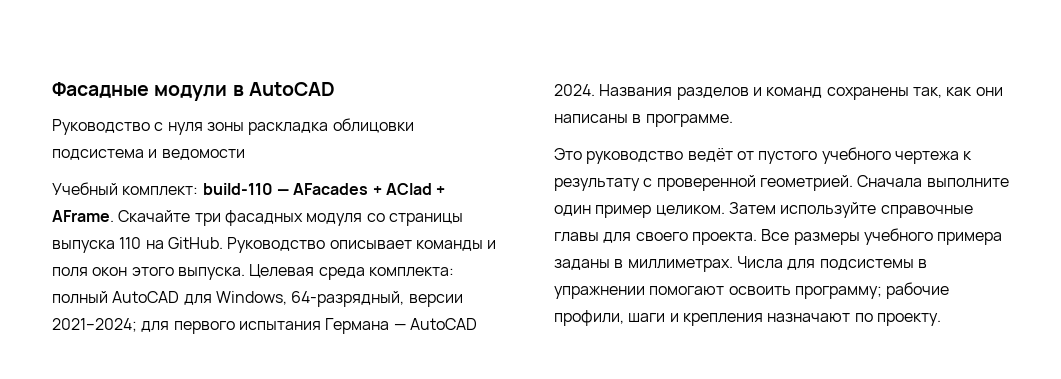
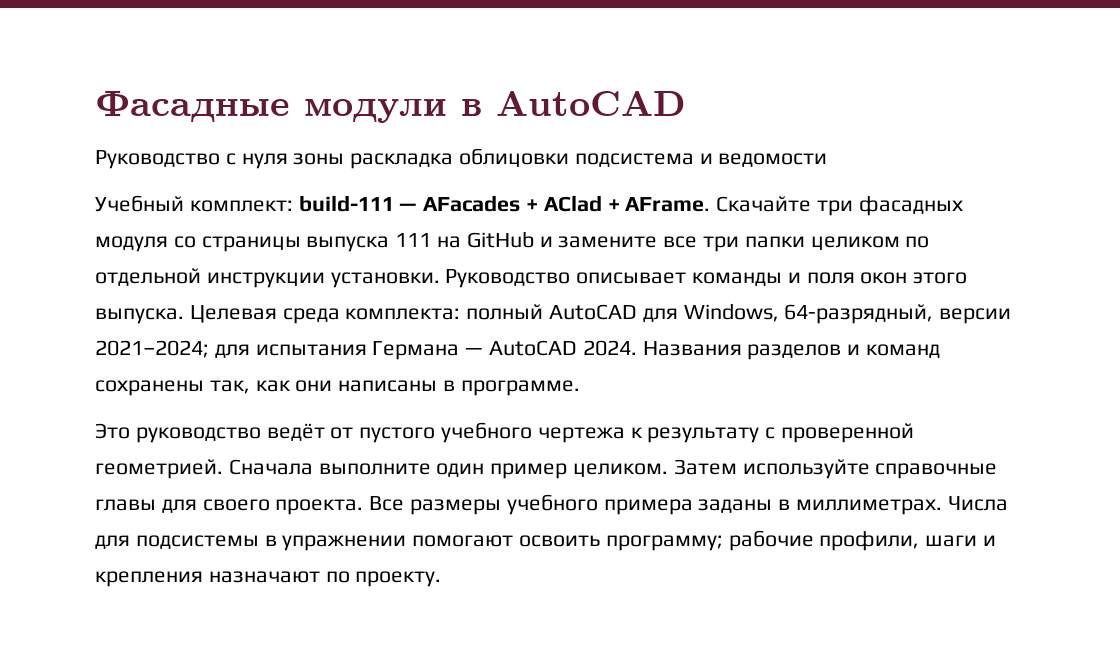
- Учебный комплект: build-110 — AFacades + AClad + AFrame.
+ Учебный комплект: build-111 — AFacades + AClad + AFrame.
- Скачайте три фасадных модуля со страницы выпуска 110 на GitHub.
+ Скачайте три фасадных модуля со страницы выпуска 111 на GitHub и замените все три папки целиком по отдельной инструкции установки.
- Целевая среда комплекта: полный AutoCAD для Windows, 64-разрядный, версии 2021–2024; для первого испытания Германа — AutoCAD 2024.
+ Целевая среда комплекта: полный AutoCAD для Windows, 64-разрядный, версии 2021–2024; для испытания Германа — AutoCAD 2024.

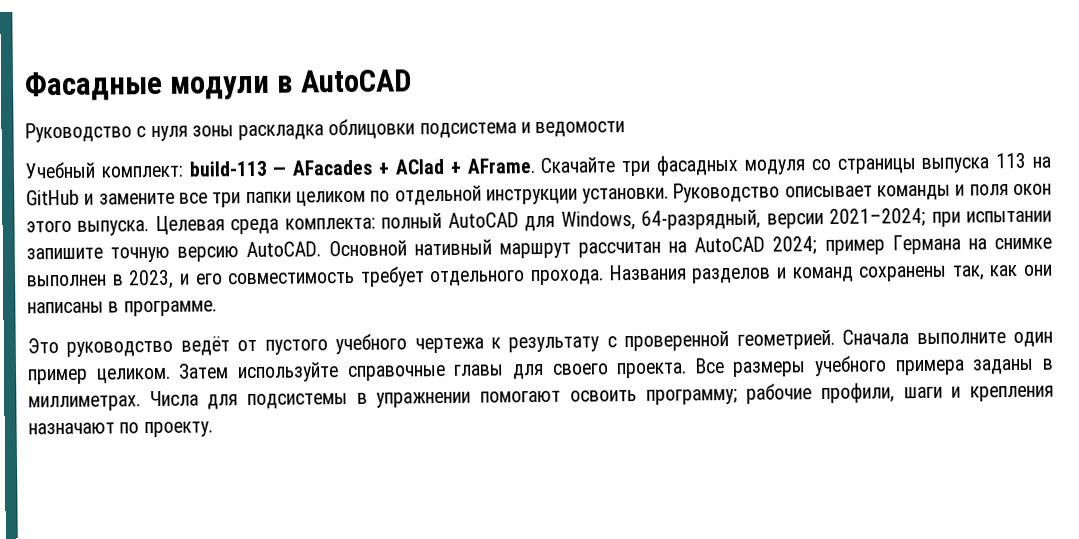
- Учебный комплект: build-111 — AFacades + AClad + AFrame.
+ Учебный комплект: build-113 — AFacades + AClad + AFrame.
- Скачайте три фасадных модуля со страницы выпуска 111 на GitHub и замените все три папки целиком по отдельной инструкции установки.
+ Скачайте три фасадных модуля со страницы выпуска 113 на GitHub и замените все три папки целиком по отдельной инструкции установки.
- Целевая среда комплекта: полный AutoCAD для Windows, 64-разрядный, версии 2021–2024; для испытания Германа — AutoCAD 2024.
+ Целевая среда комплекта: полный AutoCAD для Windows, 64-разрядный, версии 2021–2024; при испытании запишите точную версию AutoCAD. Основной нативный маршрут рассчитан на AutoCAD 2024; пример Германа на снимке выполнен в 2023, и его совместимость требует отдельного прохода.

